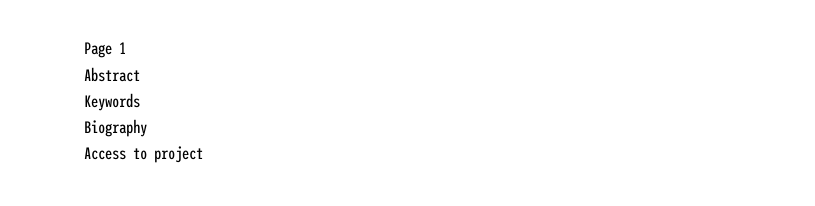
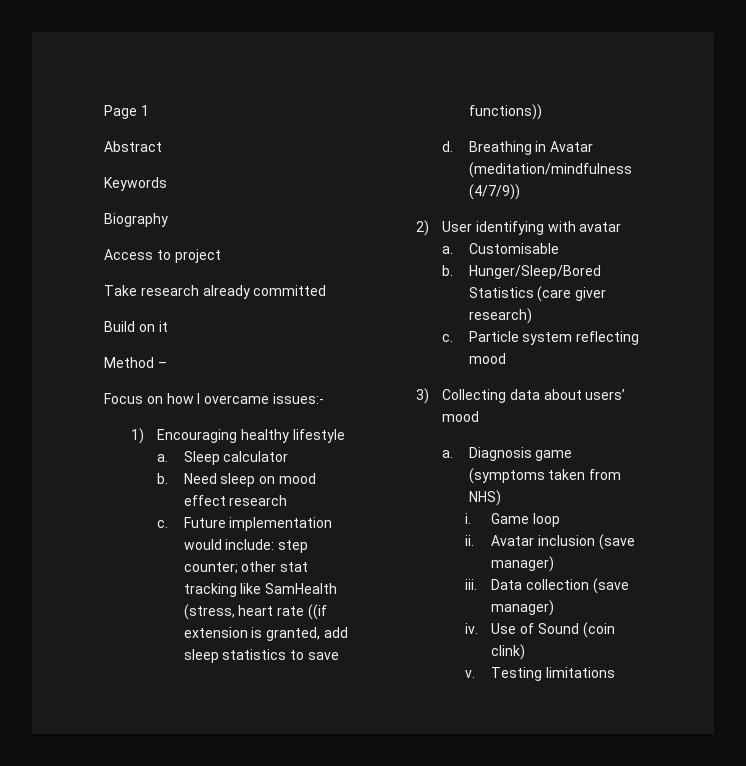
+ Take research already committed
+ Build on it
+ Method –
+ Focus on how I overcame issues:-
+ 1) Encouraging healthy lifestyle
+ a. Sleep calculator
+ b. Need sleep on mood effect research
+ c. Future implementation would include: step counter; other stat tracking like SamHealth (stress, heart rate ((if extension is granted, add sleep statistics to save functions))
+ d. Breathing in Avatar (meditation/mindfulness (4/7/9))
+ 2) User identifying with avatar
+ a. Customisable
+ b. Hunger/Sleep/Bored Statistics (care giver research)
+ c. Particle system reflecting mood
+ 3) Collecting data about users’ mood
+ a. Diagnosis game (symptoms taken from NHS)
+ i. Game loop
+ ii. Avatar inclusion (save manager)
+ iii. Data collection (save manager)
+ iv. Use of Sound (coin clink)
+ v. Testing limitations

